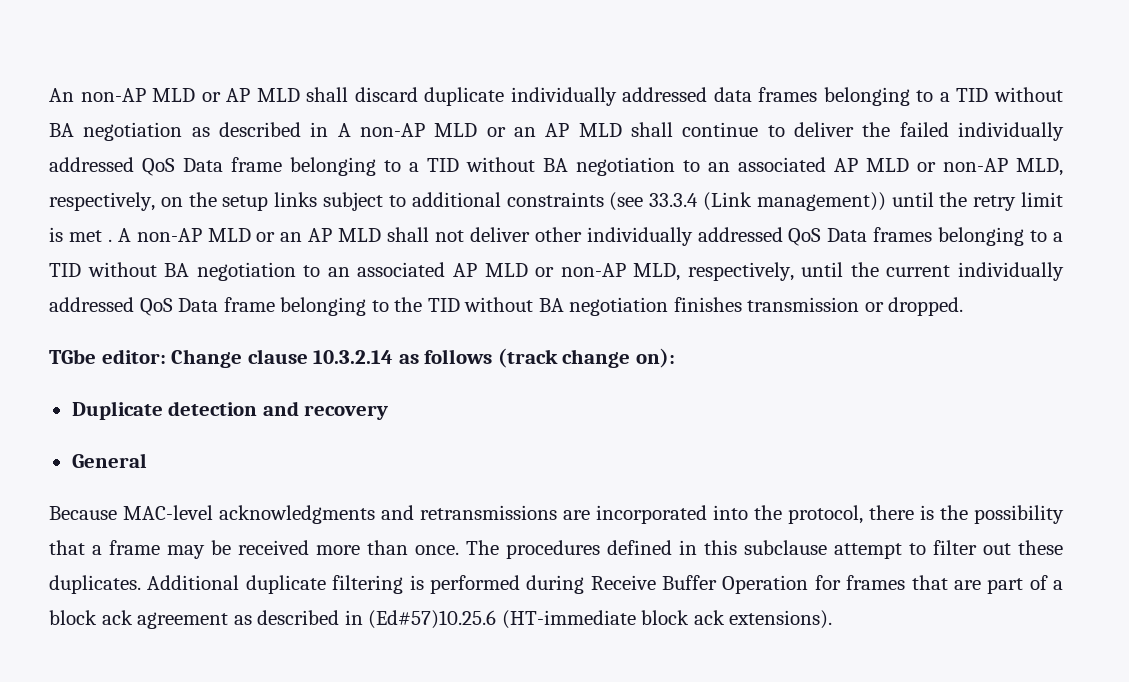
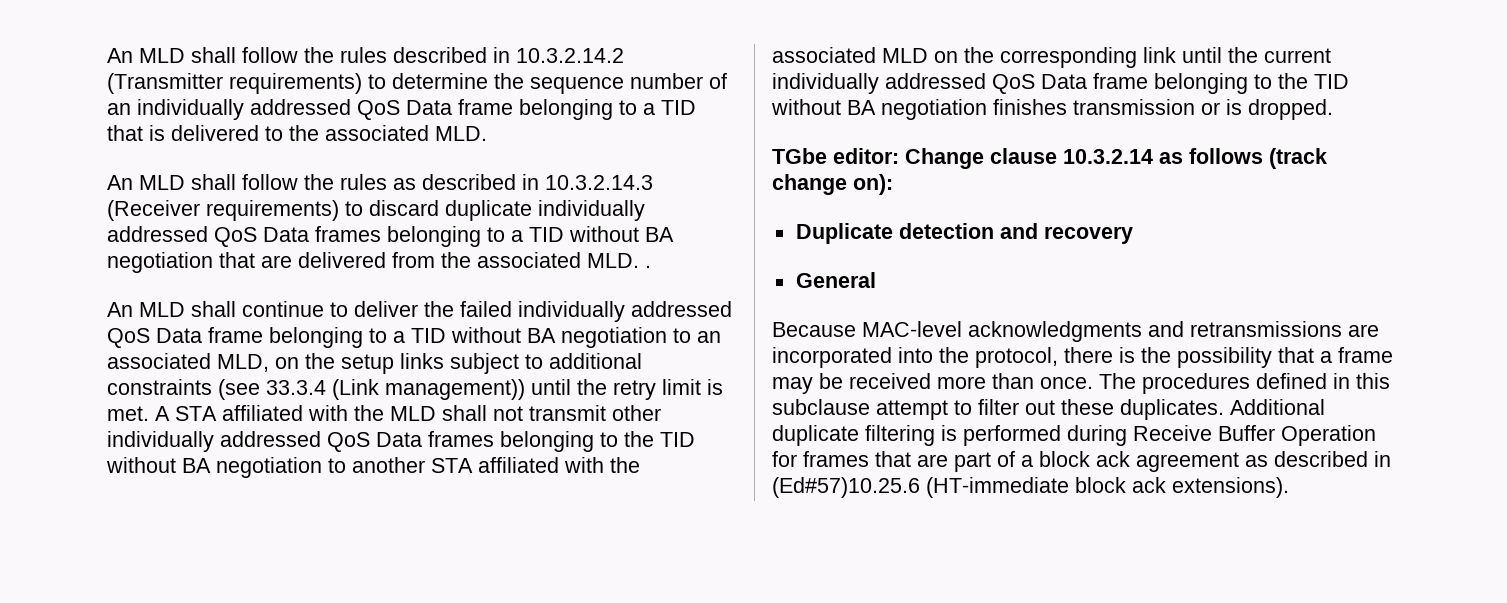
- An non-AP MLD or AP MLD shall discard duplicate individually addressed data frames belonging to a TID without BA negotiation as described in A non-AP MLD or an AP MLD shall continue to deliver the failed individually addressed QoS Data frame belonging to a TID without BA negotiation to an associated AP MLD or non-AP MLD, respectively, on the setup links subject to additional constraints (see 33.3.4 (Link management)) until the retry limit is met . A non-AP MLD or an AP MLD shall not deliver other individually addressed QoS Data frames belonging to a TID without BA negotiation to an associated AP MLD or non-AP MLD, respectively, until the current individually addressed QoS Data frame belonging to the TID without BA negotiation finishes transmission or dropped.
+ An MLD shall follow the rules described in 10.3.2.14.2 (Transmitter requirements) to determine the sequence number of an individually addressed QoS Data frame belonging to a TID that is delivered to the associated MLD.
+ An MLD shall follow the rules as described in 10.3.2.14.3 (Receiver requirements) to discard duplicate individually addressed QoS Data frames belonging to a TID without BA negotiation that are delivered from the associated MLD. .
+ An MLD shall continue to deliver the failed individually addressed QoS Data frame belonging to a TID without BA negotiation to an associated MLD, on the setup links subject to additional constraints (see 33.3.4 (Link management)) until the retry limit is met. A STA affiliated with the MLD shall not transmit other individually addressed QoS Data frames belonging to the TID without BA negotiation to another STA affiliated with the associated MLD on the corresponding link until the current individually addressed QoS Data frame belonging to the TID without BA negotiation finishes transmission or is dropped.

